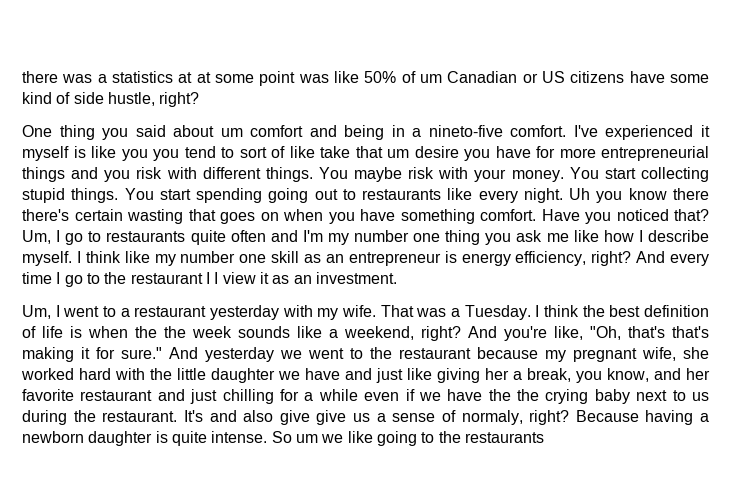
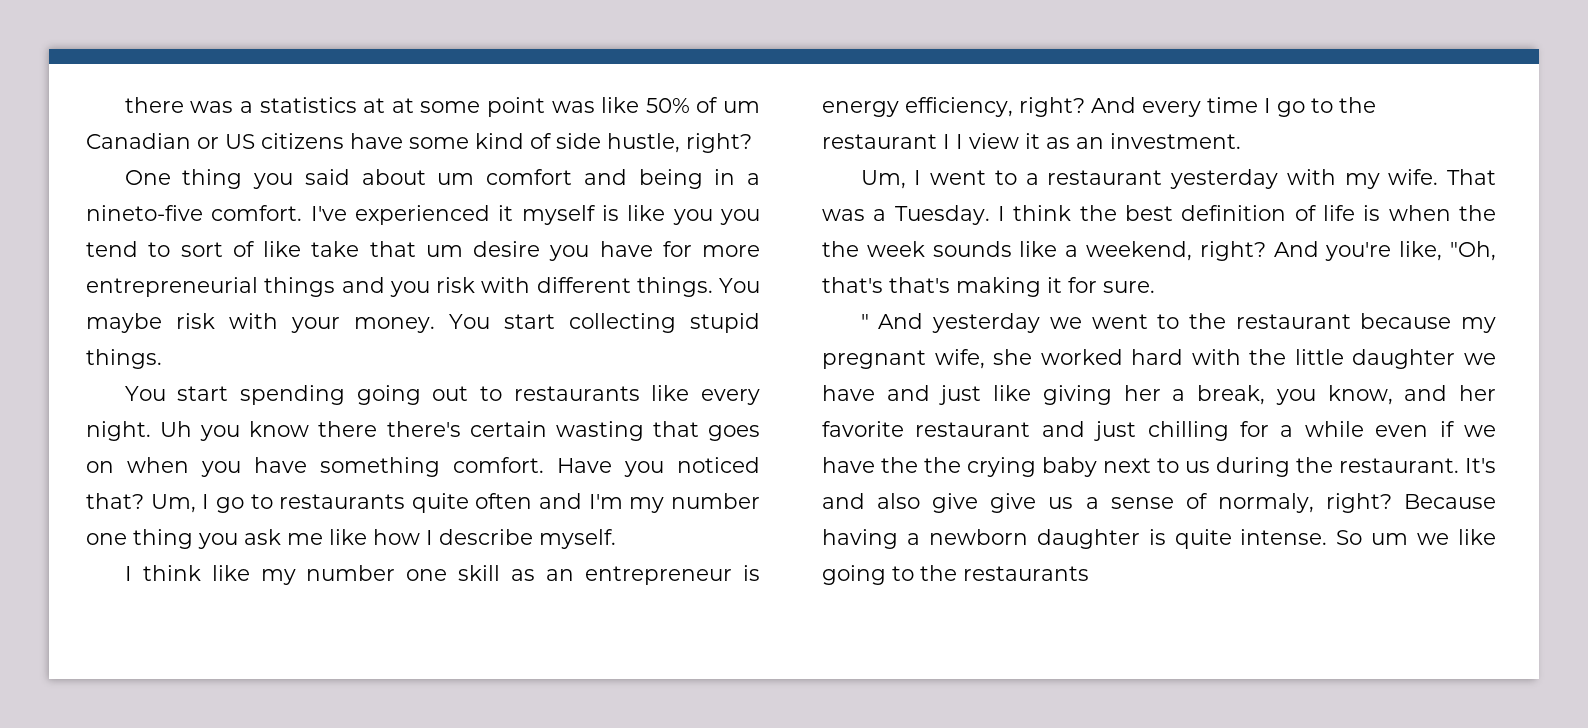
- You start collecting stupid things. You start spending going out to restaurants like every night.
+ You start collecting stupid things.
+ You start spending going out to restaurants like every night.
- Um, I go to restaurants quite often and I'm my number one thing you ask me like how I describe myself. I think like my number one skill as an entrepreneur is energy efficiency, right?
+ Um, I go to restaurants quite often and I'm my number one thing you ask me like how I describe myself.
+ I think like my number one skill as an entrepreneur is energy efficiency, right?
- And you're like, "Oh, that's that's making it for sure." And yesterday we went to the restaurant because my pregnant wife, she worked hard with the little daughter we have and just like giving her a break, you know, and her favorite restaurant and just chilling for a while even if we have the the crying baby next to us during the restaurant.
+ And you're like, "Oh, that's that's making it for sure.
+ " And yesterday we went to the restaurant because my pregnant wife, she worked hard with the little daughter we have and just like giving her a break, you know, and her favorite restaurant and just chilling for a while even if we have the the crying baby next to us during the restaurant.

